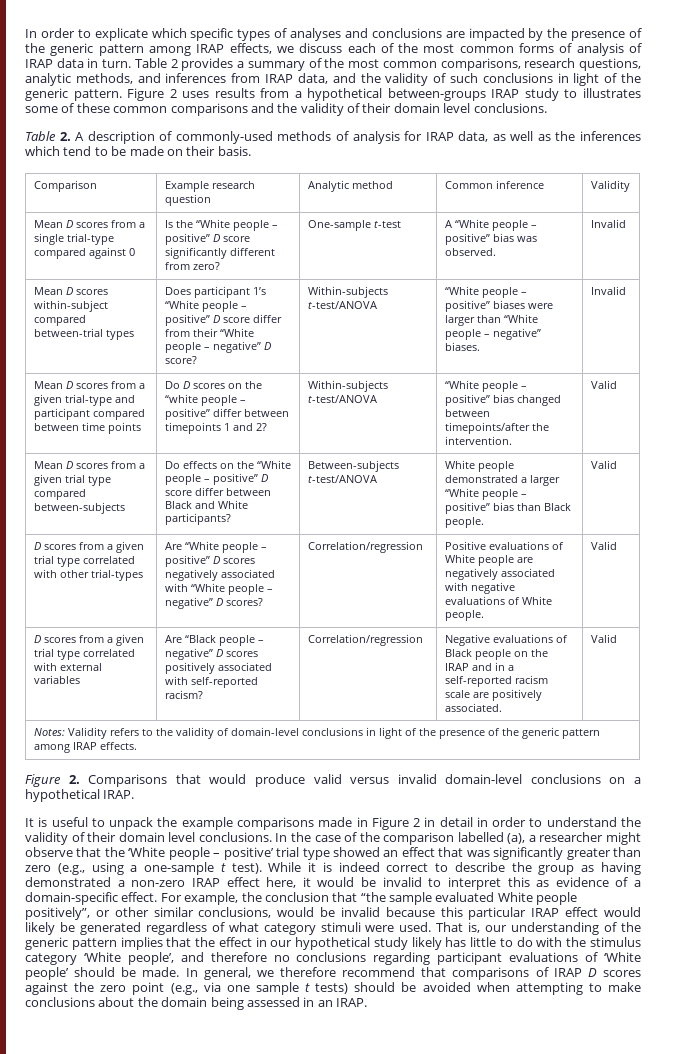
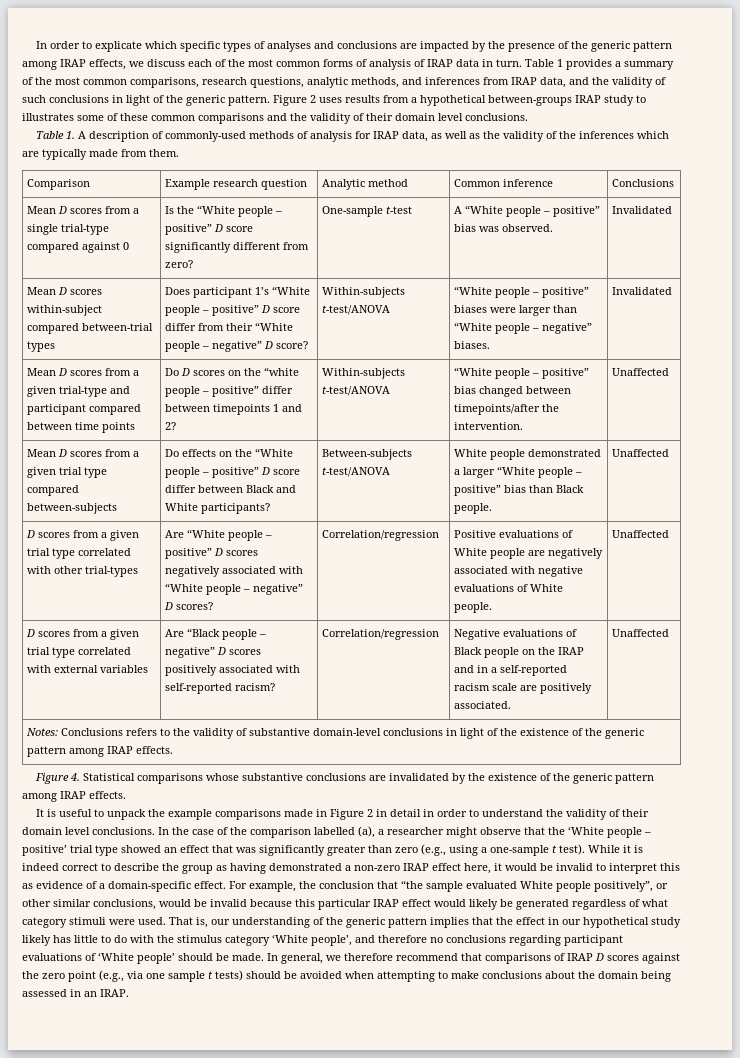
- Table 2 provides a summary of the most common comparisons, research questions, analytic methods, and inferences from IRAP data, and the validity of such conclusions in light of the generic pattern.
+ Table 1 provides a summary of the most common comparisons, research questions, analytic methods, and inferences from IRAP data, and the validity of such conclusions in light of the generic pattern.
- Table 2. A description of commonly-used methods of analysis for IRAP data, as well as the inferences which tend to be made on their basis.
+ Table 1. A description of commonly-used methods of analysis for IRAP data, as well as the validity of the inferences which are typically made from them.
- Comparison | Example research question | Analytic method | Common inference | Validity
+ Comparison | Example research question | Analytic method | Common inference | Conclusions
- Mean D scores from a single trial-type compared against 0 | Is the “White people – positive” D score significantly different from zero? | One-sample t-test | A “White people – positive” bias was observed. | Invalid
+ Mean D scores from a single trial-type compared against 0 | Is the “White people – positive” D score significantly different from zero? | One-sample t-test | A “White people – positive” bias was observed. | Invalidated
- “White people – positive” biases were larger than “White people – negative” biases. | Invalid
+ “White people – positive” biases were larger than “White people – negative” biases. | Invalidated
- “White people – positive” bias changed between timepoints/after the intervention. | Valid
+ “White people – positive” bias changed between timepoints/after the intervention. | Unaffected
- White people demonstrated a larger “White people – positive” bias than Black people. | Valid
+ White people demonstrated a larger “White people – positive” bias than Black people. | Unaffected
- Positive evaluations of White people are negatively associated with negative evaluations of White people. | Valid
+ Positive evaluations of White people are negatively associated with negative evaluations of White people. | Unaffected
- Negative evaluations of Black people on the IRAP and in a self-reported racism scale are positively associated. | Valid
+ Negative evaluations of Black people on the IRAP and in a self-reported racism scale are positively associated. | Unaffected
- Notes: Validity refers to the validity of domain-level conclusions in light of the presence of the generic pattern among IRAP effects.
+ Notes: Conclusions refers to the validity of substantive domain-level conclusions in light of the existence of the generic pattern among IRAP effects.
- Figure 2. Comparisons that would produce valid versus invalid domain-level conclusions on a hypothetical IRAP.
+ Figure 4. Statistical comparisons whose substantive conclusions are invalidated by the existence of the generic pattern among IRAP effects.

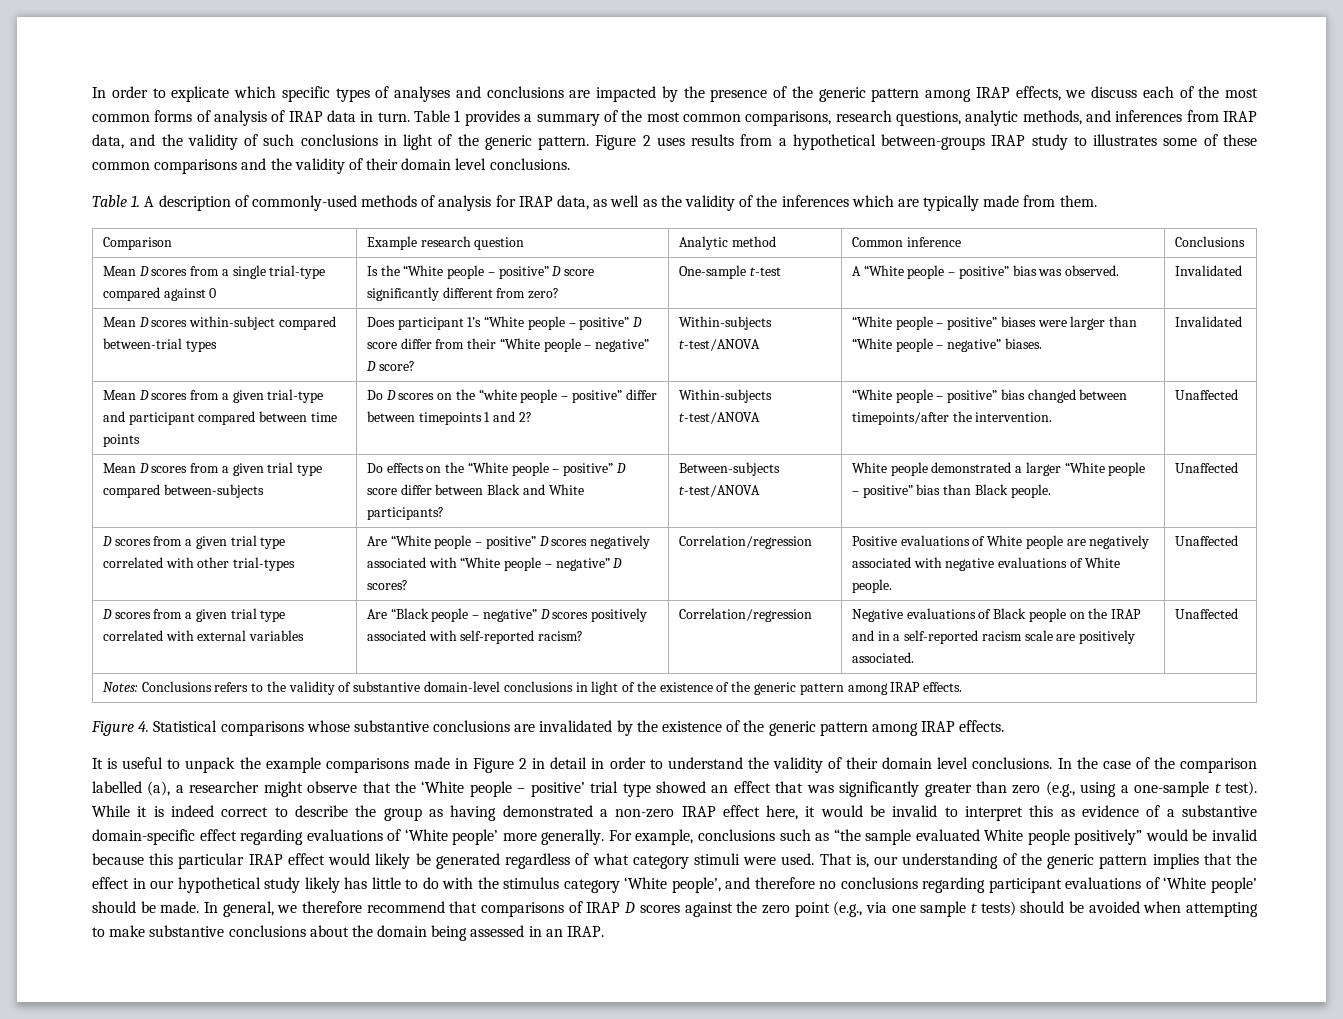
- While it is indeed correct to describe the group as having demonstrated a non-zero IRAP effect here, it would be invalid to interpret this as evidence of a domain-specific effect. For example, the conclusion that “the sample evaluated White people positively”, or other similar conclusions, would be invalid because this particular IRAP effect would likely be generated regardless of what category stimuli were used.
+ While it is indeed correct to describe the group as having demonstrated a non-zero IRAP effect here, it would be invalid to interpret this as evidence of a substantive domain-specific effect regarding evaluations of ‘White people’ more generally. For example, conclusions such as “the sample evaluated White people positively” would be invalid because this particular IRAP effect would likely be generated regardless of what category stimuli were used.
- In general, we therefore recommend that comparisons of IRAP D scores against the zero point (e.g., via one sample t tests) should be avoided when attempting to make conclusions about the domain being assessed in an IRAP.
+ In general, we therefore recommend that comparisons of IRAP D scores against the zero point (e.g., via one sample t tests) should be avoided when attempting to make substantive conclusions about the domain being assessed in an IRAP.

